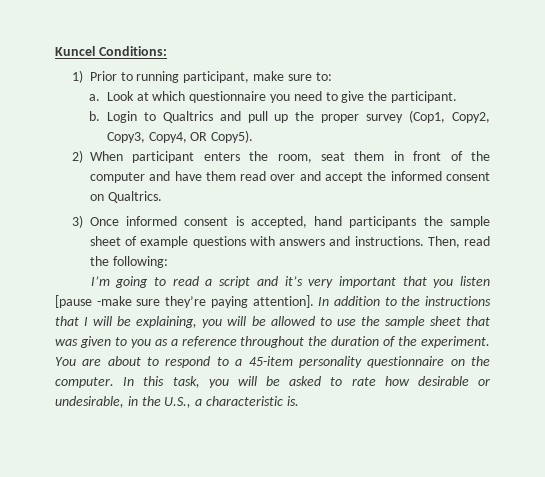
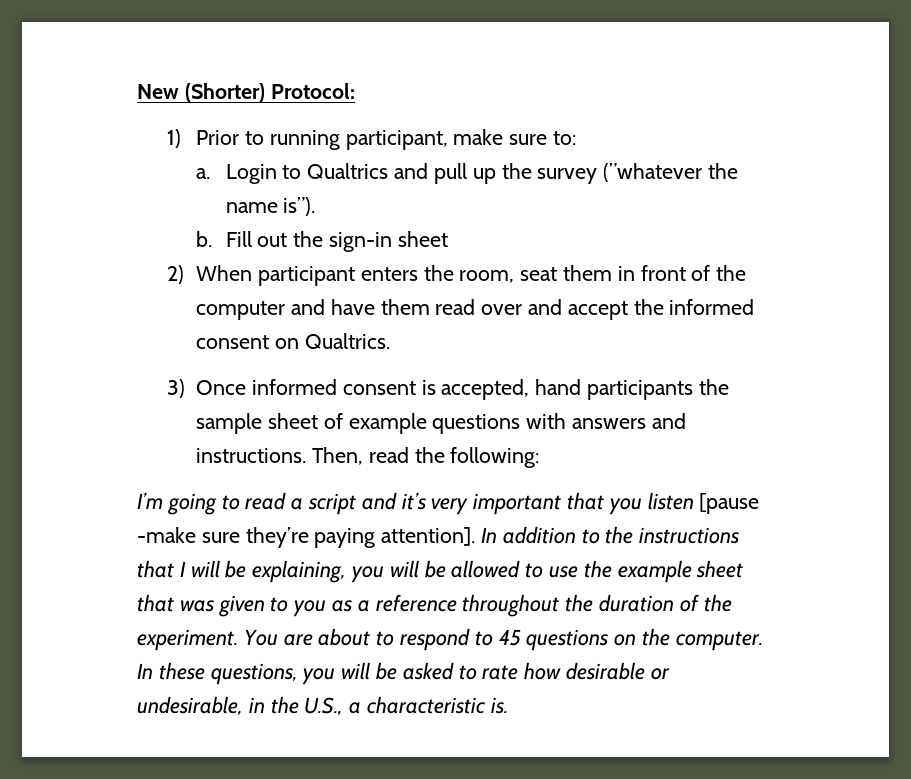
- Kuncel Conditions:
+ New (Shorter) Protocol:
- Look at which questionnaire you need to give the participant.
- b.
- Login to Qualtrics and pull up the proper survey (Cop1, Copy2, Copy3, Copy4, OR Copy5).
+ Login to Qualtrics and pull up the survey (”whatever the name is”).
+ b. Fill out the sign-in sheet
- In addition to the instructions that I will be explaining, you will be allowed to use the sample sheet that was given to you as a reference throughout the duration of the experiment.
+ In addition to the instructions that I will be explaining, you will be allowed to use the example sheet that was given to you as a reference throughout the duration of the experiment.
- You are about to respond to a 45-item personality questionnaire on the computer.
+ You are about to respond to 45 questions on the computer.
- In this task, you will be asked to rate how desirable or undesirable, in the U.S., a characteristic is.
+ In these questions, you will be asked to rate how desirable or undesirable, in the U.S., a characteristic is.

